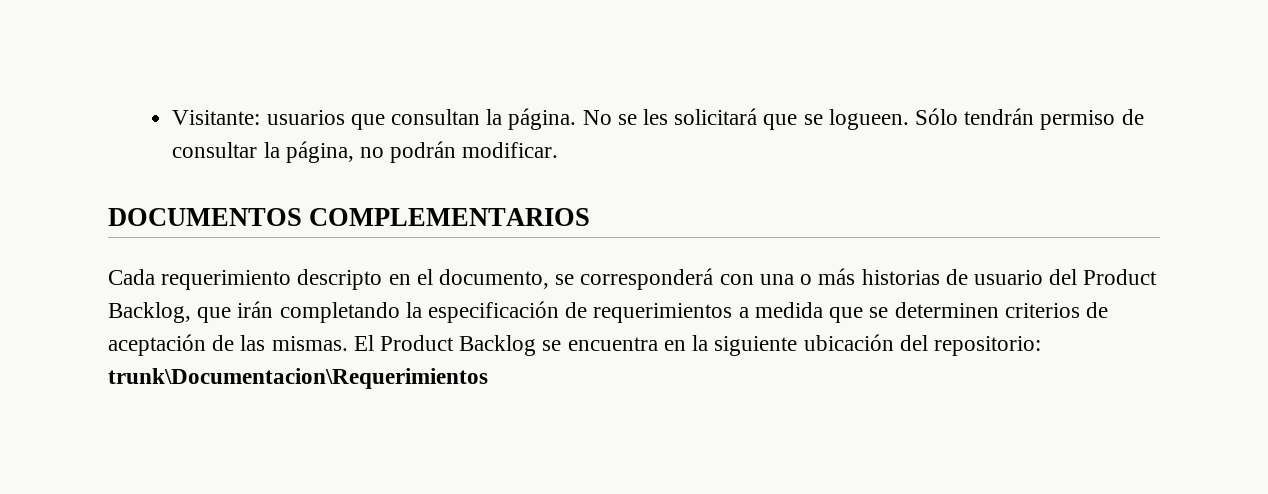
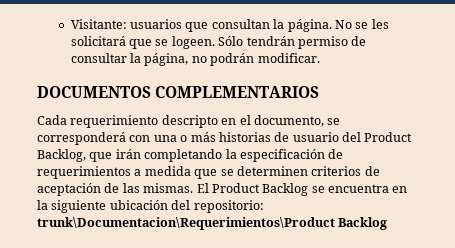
- No se les solicitará que se logueen.
+ No se les solicitará que se logeen.
- El Product Backlog se encuentra en la siguiente ubicación del repositorio: trunk\Documentacion\Requerimientos
+ El Product Backlog se encuentra en la siguiente ubicación del repositorio: trunk\Documentacion\Requerimientos\Product Backlog

